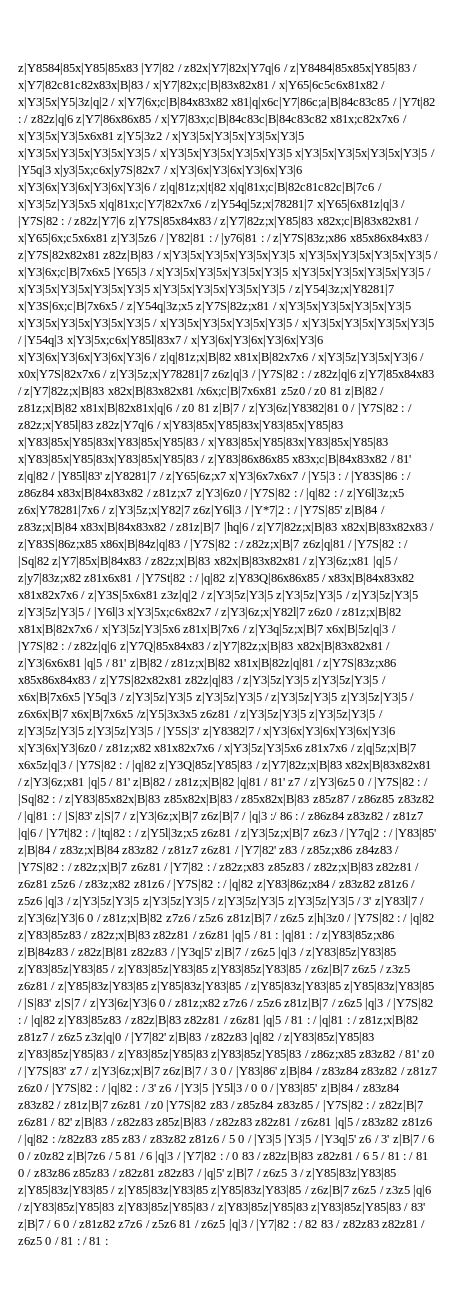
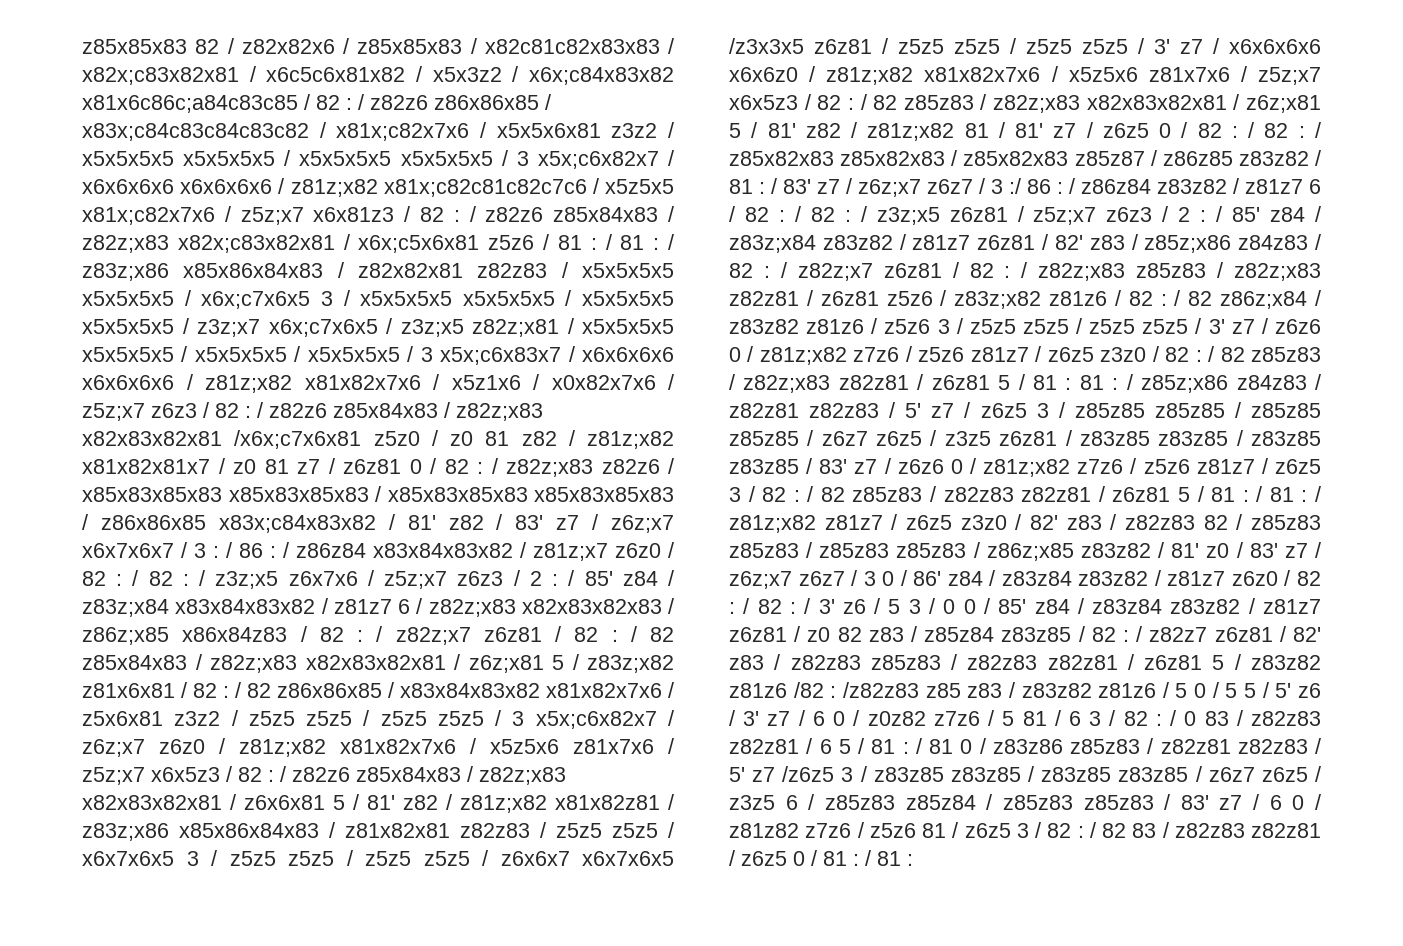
- z|Y8584|85x|Y85|85x83 |Y7|82 / z82x|Y7|82x|Y7q|6 / z|Y8484|85x85x|Y85|83 / x|Y7|82c81c82x83x|B|83 / x|Y7|82x;c|B|83x82x81 / x|Y65|6c5c6x81x82 / x|Y3|5x|Y5|3z|q|2 / x|Y7|6x;c|B|84x83x82 x81|q|x6c|Y7|86c;a|B|84c83c85 / |Y7t|82 : / z82z|q|6 z|Y7|86x86x85 / x|Y7|83x;c|B|84c83c|B|84c83c82 x81x;c82x7x6 / x|Y3|5x|Y3|5x6x81 z|Y5|3z2 / x|Y3|5x|Y3|5x|Y3|5x|Y3|5 x|Y3|5x|Y3|5x|Y3|5x|Y3|5 / x|Y3|5x|Y3|5x|Y3|5x|Y3|5 x|Y3|5x|Y3|5x|Y3|5x|Y3|5 / |Y5q|3 x|y3|5x;c6x|y7S|82x7 / x|Y3|6x|Y3|6x|Y3|6x|Y3|6 x|Y3|6x|Y3|6x|Y3|6x|Y3|6 / z|q|81z;x|t|82 x|q|81x;c|B|82c81c82c|B|7c6 / x|Y3|5z|Y3|5x5 x|q|81x;c|Y7|82x7x6 / z|Y54q|5z;x|78281|7 x|Y65|6x81z|q|3 / |Y7S|82 : / z82z|Y7|6 z|Y7S|85x84x83 / z|Y7|82z;x|Y85|83 x82x;c|B|83x82x81 / x|Y65|6x;c5x6x81 z|Y3|5z6 / |Y82|81 : / |y76|81 : / z|Y7S|83z;x86 x85x86x84x83 / z|Y7S|82x82x81 z82z|B|83 / x|Y3|5x|Y3|5x|Y3|5x|Y3|5 x|Y3|5x|Y3|5x|Y3|5x|Y3|5 / x|Y3|6x;c|B|7x6x5 |Y65|3 / x|Y3|5x|Y3|5x|Y3|5x|Y3|5 x|Y3|5x|Y3|5x|Y3|5x|Y3|5 / x|Y3|5x|Y3|5x|Y3|5x|Y3|5 x|Y3|5x|Y3|5x|Y3|5x|Y3|5 / z|Y54|3z;x|Y8281|7 x|Y3S|6x;c|B|7x6x5 / z|Y54q|3z;x5 z|Y7S|82z;x81 / x|Y3|5x|Y3|5x|Y3|5x|Y3|5 x|Y3|5x|Y3|5x|Y3|5x|Y3|5 / x|Y3|5x|Y3|5x|Y3|5x|Y3|5 / x|Y3|5x|Y3|5x|Y3|5x|Y3|5 / |Y54q|3 x|Y3|5x;c6x|Y85l|83x7 / x|Y3|6x|Y3|6x|Y3|6x|Y3|6 x|Y3|6x|Y3|6x|Y3|6x|Y3|6 / z|q|81z;x|B|82 x81x|B|82x7x6 / x|Y3|5z|Y3|5x|Y3|6 / x0x|Y7S|82x7x6 / z|Y3|5z;x|Y78281|7 z6z|q|3 / |Y7S|82 : / z82z|q|6 z|Y7|85x84x83 / z|Y7|82z;x|B|83 x82x|B|83x82x81 /x6x;c|B|7x6x81 z5z0 / z0 81 z|B|82 / z81z;x|B|82 x81x|B|82x81x|q|6 / z0 81 z|B|7 / z|Y3|6z|Y8382|81 0 / |Y7S|82 : / z82z;x|Y85l|83 z82z|Y7q|6 / x|Y83|85x|Y85|83x|Y83|85x|Y85|83 x|Y83|85x|Y85|83x|Y83|85x|Y85|83 / x|Y83|85x|Y85|83x|Y83|85x|Y85|83 x|Y83|85x|Y85|83x|Y83|85x|Y85|83 / z|Y83|86x86x85 x83x;c|B|84x83x82 / 81' z|q|82 / |Y85l|83' z|Y8281|7 / z|Y65|6z;x7 x|Y3|6x7x6x7 / |Y5|3 : / |Y83S|86 : / z86z84 x83x|B|84x83x82 / z81z;x7 z|Y3|6z0 / |Y7S|82 : / |q|82 : / z|Y6l|3z;x5 z6x|Y78281|7x6 / z|Y3|5z;x|Y82|7 z6z|Y6l|3 / |Y*7|2 : / |Y7S|85' z|B|84 / z83z;x|B|84 x83x|B|84x83x82 / z81z|B|7 |hq|6 / z|Y7|82z;x|B|83 x82x|B|83x82x83 / z|Y83S|86z;x85 x86x|B|84z|q|83 / |Y7S|82 : / z82z;x|B|7 z6z|q|81 / |Y7S|82 : / |Sq|82 z|Y7|85x|B|84x83 / z82z;x|B|83 x82x|B|83x82x81 / z|Y3|6z;x81 |q|5 / z|y7|83z;x82 z81x6x81 / |Y7St|82 : / |q|82 z|Y83Q|86x86x85 / x83x|B|84x83x82 x81x82x7x6 / z|Y3S|5x6x81 z3z|q|2 / z|Y3|5z|Y3|5 z|Y3|5z|Y3|5 / z|Y3|5z|Y3|5 z|Y3|5z|Y3|5 / |Y6l|3 x|Y3|5x;c6x82x7 / z|Y3|6z;x|Y82l|7 z6z0 / z81z;x|B|82 x81x|B|82x7x6 / x|Y3|5z|Y3|5x6 z81x|B|7x6 / z|Y3q|5z;x|B|7 x6x|B|5z|q|3 / |Y7S|82 : / z82z|q|6 z|Y7Q|85x84x83 / z|Y7|82z;x|B|83 x82x|B|83x82x81 / z|Y3|6x6x81 |q|5 / 81' z|B|82 / z81z;x|B|82 x81x|B|82z|q|81 / z|Y7S|83z;x86 x85x86x84x83 / z|Y7S|82x82x81 z82z|q|83 / z|Y3|5z|Y3|5 z|Y3|5z|Y3|5 / x6x|B|7x6x5 |Y5q|3 / z|Y3|5z|Y3|5 z|Y3|5z|Y3|5 / z|Y3|5z|Y3|5 z|Y3|5z|Y3|5 / z6x6x|B|7 x6x|B|7x6x5 /z|Y5|3x3x5 z6z81 / z|Y3|5z|Y3|5 z|Y3|5z|Y3|5 / z|Y3|5z|Y3|5 z|Y3|5z|Y3|5 / |Y5S|3' z|Y8382|7 / x|Y3|6x|Y3|6x|Y3|6x|Y3|6 x|Y3|6x|Y3|6z0 / z81z;x82 x81x82x7x6 / x|Y3|5z|Y3|5x6 z81x7x6 / z|q|5z;x|B|7 x6x5z|q|3 / |Y7S|82 : / |q|82 z|Y3Q|85z|Y85|83 / z|Y7|82z;x|B|83 x82x|B|83x82x81 / z|Y3|6z;x81 |q|5 / 81' z|B|82 / z81z;x|B|82 |q|81 / 81' z7 / z|Y3|6z5 0 / |Y7S|82 : / |Sq|82 : / z|Y83|85x82x|B|83 z85x82x|B|83 / z85x82x|B|83 z85z87 / z86z85 z83z82 / |q|81 : / |S|83' z|S|7 / z|Y3|6z;x|B|7 z6z|B|7 / |q|3 :/ 86 :
+ z85x85x83 82 / z82x82x6 / z85x85x83 / x82c81c82x83x83 / x82x;c83x82x81 / x6c5c6x81x82 / x5x3z2 / x6x;c84x83x82 x81x6c86c;a84c83c85 / 82 : / z82z6 z86x86x85 / x83x;c84c83c84c83c82 / x81x;c82x7x6 / x5x5x6x81 z3z2 / x5x5x5x5 x5x5x5x5 / x5x5x5x5 x5x5x5x5 / 3 x5x;c6x82x7 / x6x6x6x6 x6x6x6x6 / z81z;x82 x81x;c82c81c82c7c6 / x5z5x5 x81x;c82x7x6 / z5z;x7 x6x81z3 / 82 : / z82z6 z85x84x83 / z82z;x83 x82x;c83x82x81 / x6x;c5x6x81 z5z6 / 81 : / 81 : / z83z;x86 x85x86x84x83 / z82x82x81 z82z83 / x5x5x5x5 x5x5x5x5 / x6x;c7x6x5 3 / x5x5x5x5 x5x5x5x5 / x5x5x5x5 x5x5x5x5 / z3z;x7 x6x;c7x6x5 / z3z;x5 z82z;x81 / x5x5x5x5 x5x5x5x5 / x5x5x5x5 / x5x5x5x5 / 3 x5x;c6x83x7 / x6x6x6x6 x6x6x6x6 / z81z;x82 x81x82x7x6 / x5z1x6 / x0x82x7x6 / z5z;x7 z6z3 / 82 : / z82z6 z85x84x83 / z82z;x83 x82x83x82x81 /x6x;c7x6x81 z5z0 / z0 81 z82 / z81z;x82 x81x82x81x7 / z0 81 z7 / z6z81 0 / 82 : / z82z;x83 z82z6 / x85x83x85x83 x85x83x85x83 / x85x83x85x83 x85x83x85x83 / z86x86x85 x83x;c84x83x82 / 81' z82 / 83' z7 / z6z;x7 x6x7x6x7 / 3 : / 86 : / z86z84 x83x84x83x82 / z81z;x7 z6z0 / 82 : / 82 : / z3z;x5 z6x7x6 / z5z;x7 z6z3 / 2 : / 85' z84 / z83z;x84 x83x84x83x82 / z81z7 6 / z82z;x83 x82x83x82x83 / z86z;x85 x86x84z83 / 82 : / z82z;x7 z6z81 / 82 : / 82 z85x84x83 / z82z;x83 x82x83x82x81 / z6z;x81 5 / z83z;x82 z81x6x81 / 82 : / 82 z86x86x85 / x83x84x83x82 x81x82x7x6 / z5x6x81 z3z2 / z5z5 z5z5 / z5z5 z5z5 / 3 x5x;c6x82x7 / z6z;x7 z6z0 / z81z;x82 x81x82x7x6 / x5z5x6 z81x7x6 / z5z;x7 x6x5z3 / 82 : / z82z6 z85x84x83 / z82z;x83 x82x83x82x81 / z6x6x81 5 / 81' z82 / z81z;x82 x81x82z81 / z83z;x86 x85x86x84x83 / z81x82x81 z82z83 / z5z5 z5z5 / x6x7x6x5 3 / z5z5 z5z5 / z5z5 z5z5 / z6x6x7 x6x7x6x5 /z3x3x5 z6z81 / z5z5 z5z5 / z5z5 z5z5 / 3' z7 / x6x6x6x6 x6x6z0 / z81z;x82 x81x82x7x6 / x5z5x6 z81x7x6 / z5z;x7 x6x5z3 / 82 : / 82 z85z83 / z82z;x83 x82x83x82x81 / z6z;x81 5 / 81' z82 / z81z;x82 81 / 81' z7 / z6z5 0 / 82 : / 82 : / z85x82x83 z85x82x83 / z85x82x83 z85z87 / z86z85 z83z82 / 81 : / 83' z7 / z6z;x7 z6z7 / 3 :/ 86 :
- / z86z84 z83z82 / z81z7 |q|6 / |Y7t|82 : / |tq|82 : / z|Y5l|3z;x5 z6z81 / z|Y3|5z;x|B|7 z6z3 / |Y7q|2 : / |Y83|85' z|B|84 / z83z;x|B|84 z83z82 / z81z7 z6z81 / |Y7|82' z83 / z85z;x86 z84z83 / |Y7S|82 : / z82z;x|B|7 z6z81 / |Y7|82 :
+ / z86z84 z83z82 / z81z7 6 / 82 : / 82 : / z3z;x5 z6z81 / z5z;x7 z6z3 / 2 : / 85' z84 / z83z;x84 z83z82 / z81z7 z6z81 / 82' z83 / z85z;x86 z84z83 / 82 : / z82z;x7 z6z81 / 82 :
- / z82z;x83 z85z83 / z82z;x|B|83 z82z81 / z6z81 z5z6 / z83z;x82 z81z6 / |Y7S|82 : / |q|82 z|Y83|86z;x84 / z83z82 z81z6 / z5z6 |q|3 / z|Y3|5z|Y3|5 z|Y3|5z|Y3|5 / z|Y3|5z|Y3|5 z|Y3|5z|Y3|5 / 3' z|Y83l|7 / z|Y3|6z|Y3|6 0 / z81z;x|B|82 z7z6 / z5z6 z81z|B|7 / z6z5 z|h|3z0 / |Y7S|82 : / |q|82 z|Y83|85z83 / z82z;x|B|83 z82z81 / z6z81 |q|5 / 81 : |q|81 : / z|Y83|85z;x86 z|B|84z83 / z82z|B|81 z82z83 / |Y3q|5' z|B|7 / z6z5 |q|3 / z|Y83|85z|Y83|85 z|Y83|85z|Y83|85 / z|Y83|85z|Y83|85 z|Y83|85z|Y83|85 / z6z|B|7 z6z5 / z3z5 z6z81 / z|Y85|83z|Y83|85 z|Y85|83z|Y83|85 / z|Y85|83z|Y83|85 z|Y85|83z|Y83|85 / |S|83' z|S|7 / z|Y3|6z|Y3|6 0 / z81z;x82 z7z6 / z5z6 z81z|B|7 / z6z5 |q|3 / |Y7S|82 : / |q|82 z|Y83|85z83 / z82z|B|83 z82z81 / z6z81 |q|5 / 81 : / |q|81 : / z81z;x|B|82 z81z7 / z6z5 z3z|q|0 / |Y7|82' z|B|83 / z82z83 |q|82 / z|Y83|85z|Y85|83 z|Y83|85z|Y85|83 / z|Y83|85z|Y85|83 z|Y83|85z|Y85|83 / z86z;x85 z83z82 / 81' z0 / |Y7S|83' z7 / z|Y3|6z;x|B|7 z6z|B|7 / 3 0 / |Y83|86' z|B|84 / z83z84 z83z82 / z81z7 z6z0 / |Y7S|82 : / |q|82 :
+ / z82z;x83 z85z83 / z82z;x83 z82z81 / z6z81 z5z6 / z83z;x82 z81z6 / 82 : / 82 z86z;x84 / z83z82 z81z6 / z5z6 3 / z5z5 z5z5 / z5z5 z5z5 / 3' z7 / z6z6 0 / z81z;x82 z7z6 / z5z6 z81z7 / z6z5 z3z0 / 82 : / 82 z85z83 / z82z;x83 z82z81 / z6z81 5 / 81 : 81 : / z85z;x86 z84z83 / z82z81 z82z83 / 5' z7 / z6z5 3 / z85z85 z85z85 / z85z85 z85z85 / z6z7 z6z5 / z3z5 z6z81 / z83z85 z83z85 / z83z85 z83z85 / 83' z7 / z6z6 0 / z81z;x82 z7z6 / z5z6 z81z7 / z6z5 3 / 82 : / 82 z85z83 / z82z83 z82z81 / z6z81 5 / 81 : / 81 : / z81z;x82 z81z7 / z6z5 z3z0 / 82' z83 / z82z83 82 / z85z83 z85z83 / z85z83 z85z83 / z86z;x85 z83z82 / 81' z0 / 83' z7 / z6z;x7 z6z7 / 3 0 / 86' z84 / z83z84 z83z82 / z81z7 z6z0 / 82 : / 82 :
- / 3' z6 / |Y3|5 |Y5l|3 / 0 0 / |Y83|85' z|B|84 / z83z84 z83z82 / z81z|B|7 z6z81 / z0 |Y7S|82 z83 / z85z84 z83z85 / |Y7S|82 : / z82z|B|7 z6z81 / 82' z|B|83 / z82z83 z85z|B|83 / z82z83 z82z81 / z6z81 |q|5 / z83z82 z81z6 / |q|82 :
+ / 3' z6 / 5 3 / 0 0 / 85' z84 / z83z84 z83z82 / z81z7 z6z81 / z0 82 z83 / z85z84 z83z85 / 82 : / z82z7 z6z81 / 82' z83 / z82z83 z85z83 / z82z83 z82z81 / z6z81 5 / z83z82 z81z6 /82 :
- /z82z83 z85 z83 / z83z82 z81z6 / 5 0 / |Y3|5 |Y3|5 / |Y3q|5' z6 / 3' z|B|7 / 6 0 / z0z82 z|B|7z6 / 5 81 / 6 |q|3 / |Y7|82 :
+ /z82z83 z85 z83 / z83z82 z81z6 / 5 0 / 5 5 / 5' z6 / 3' z7 / 6 0 / z0z82 z7z6 / 5 81 / 6 3 / 82 :
- / 0 83 / z82z|B|83 z82z81 / 6 5 / 81 :
+ / 0 83 / z82z83 z82z81 / 6 5 / 81 :
- / 81 0 / z83z86 z85z83 / z82z81 z82z83 / |q|5' z|B|7 / z6z5 3 / z|Y85|83z|Y83|85 z|Y85|83z|Y83|85 / z|Y85|83z|Y83|85 z|Y85|83z|Y83|85 / z6z|B|7 z6z5 / z3z5 |q|6 / z|Y83|85z|Y85|83 z|Y83|85z|Y85|83 / z|Y83|85z|Y85|83 z|Y83|85z|Y85|83 / 83' z|B|7 / 6 0 / z81z82 z7z6 / z5z6 81 / z6z5 |q|3 / |Y7|82 :
+ / 81 0 / z83z86 z85z83 / z82z81 z82z83 / 5' z7 /z6z5 3 / z83z85 z83z85 / z83z85 z83z85 / z6z7 z6z5 / z3z5 6 / z85z83 z85z84 / z85z83 z85z83 / 83' z7 / 6 0 / z81z82 z7z6 / z5z6 81 / z6z5 3 / 82 :

